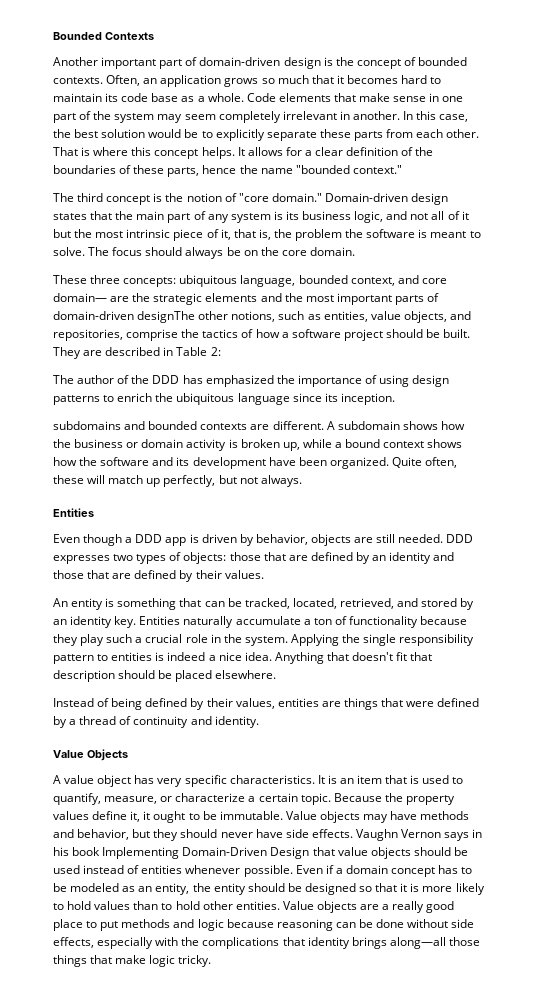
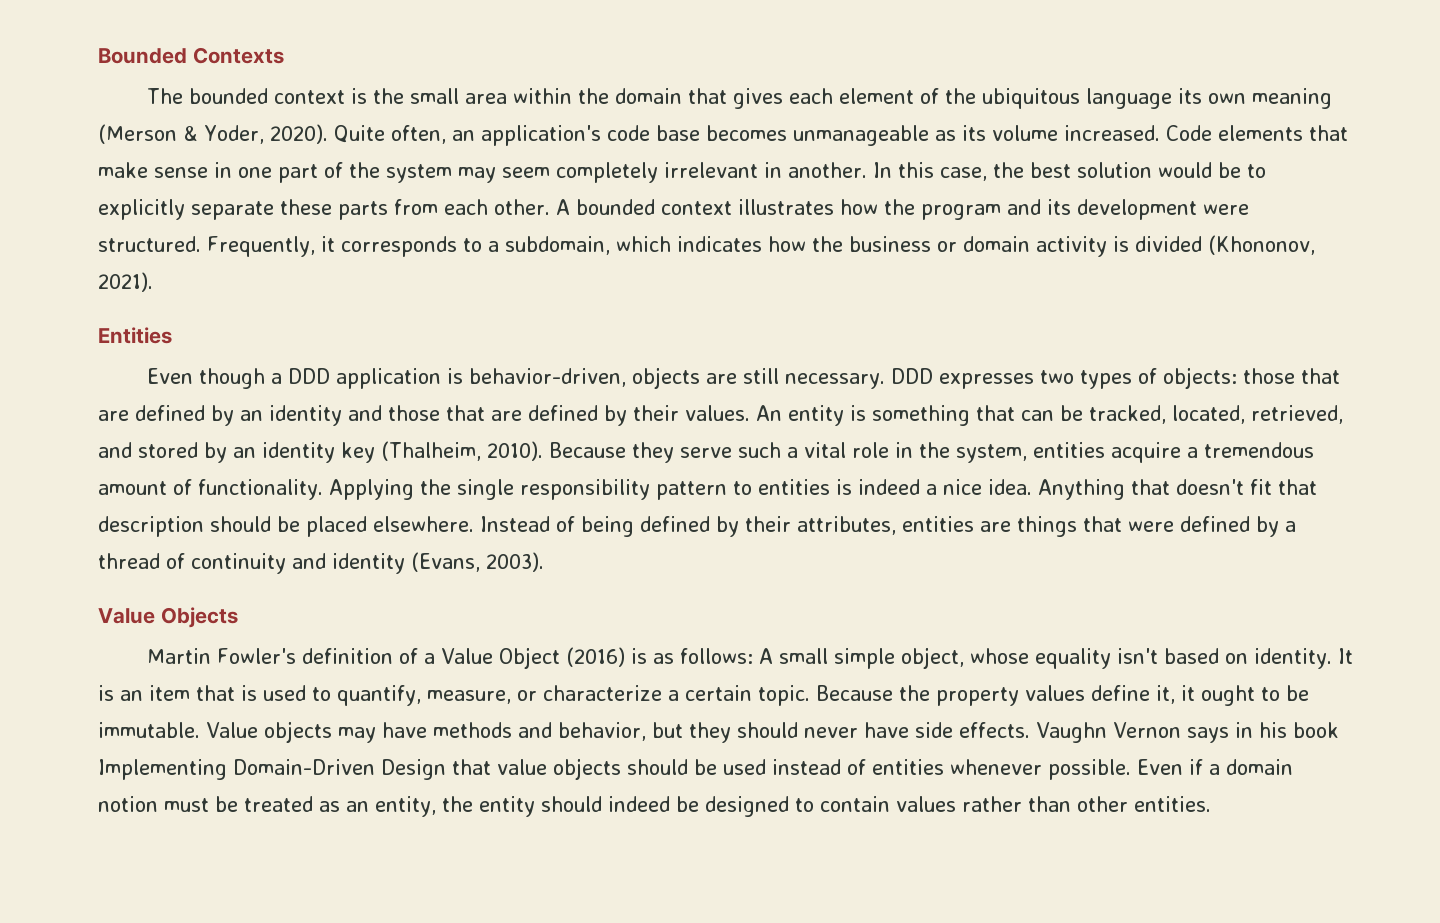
- Another important part of domain-driven design is the concept of bounded contexts. Often, an application grows so much that it becomes hard to maintain its code base as a whole.
+ The bounded context is the small area within the domain that gives each element of the ubiquitous language its own meaning (Merson & Yoder, 2020). Quite often, an application's code base becomes unmanageable as its volume increased.
- That is where this concept helps. It allows for a clear definition of the boundaries of these parts, hence the name "bounded context."
- The third concept is the notion of "core domain." Domain-driven design states that the main part of any system is its business logic, and not all of it but the most intrinsic piece of it, that is, the problem the software is meant to solve. The focus should always be on the core domain.
- These three concepts: ubiquitous language, bounded context, and core domain— are the strategic elements and the most important parts of domain-driven designThe other notions, such as entities, value objects, and repositories, comprise the tactics of how a software project should be built. They are described in Table 2:
- The author of the DDD has emphasized the importance of using design patterns to enrich the ubiquitous language since its inception.
- subdomains and bounded contexts are different. A subdomain shows how the business or domain activity is broken up, while a bound context shows how the software and its development have been organized. Quite often, these will match up perfectly, but not always.
+ A bounded context illustrates how the program and its development were structured. Frequently, it corresponds to a subdomain, which indicates how the business or domain activity is divided (Khononov, 2021).
- Even though a DDD app is driven by behavior, objects are still needed.
+ Even though a DDD application is behavior-driven, objects are still necessary.
- DDD expresses two types of objects: those that are defined by an identity and those that are defined by their values.
- An entity is something that can be tracked, located, retrieved, and stored by an identity key. Entities naturally accumulate a ton of functionality because they play such a crucial role in the system.
+ DDD expresses two types of objects: those that are defined by an identity and those that are defined by their values. An entity is something that can be tracked, located, retrieved, and stored by an identity key (Thalheim, 2010). Because they serve such a vital role in the system, entities acquire a tremendous amount of functionality.
- Anything that doesn't fit that description should be placed elsewhere.
- Instead of being defined by their values, entities are things that were defined by a thread of continuity and identity.
+ Anything that doesn't fit that description should be placed elsewhere. Instead of being defined by their attributes, entities are things that were defined by a thread of continuity and identity (Evans, 2003).
- A value object has very specific characteristics.
+ Martin Fowler's definition of a Value Object (2016) is as follows: A small simple object, whose equality isn't based on identity.
- Even if a domain concept has to be modeled as an entity, the entity should be designed so that it is more likely to hold values than to hold other entities. Value objects are a really good place to put methods and logic because reasoning can be done without side effects, especially with the complications that identity brings along—all those things that make logic tricky.
+ Even if a domain notion must be treated as an entity, the entity should indeed be designed to contain values rather than other entities.

